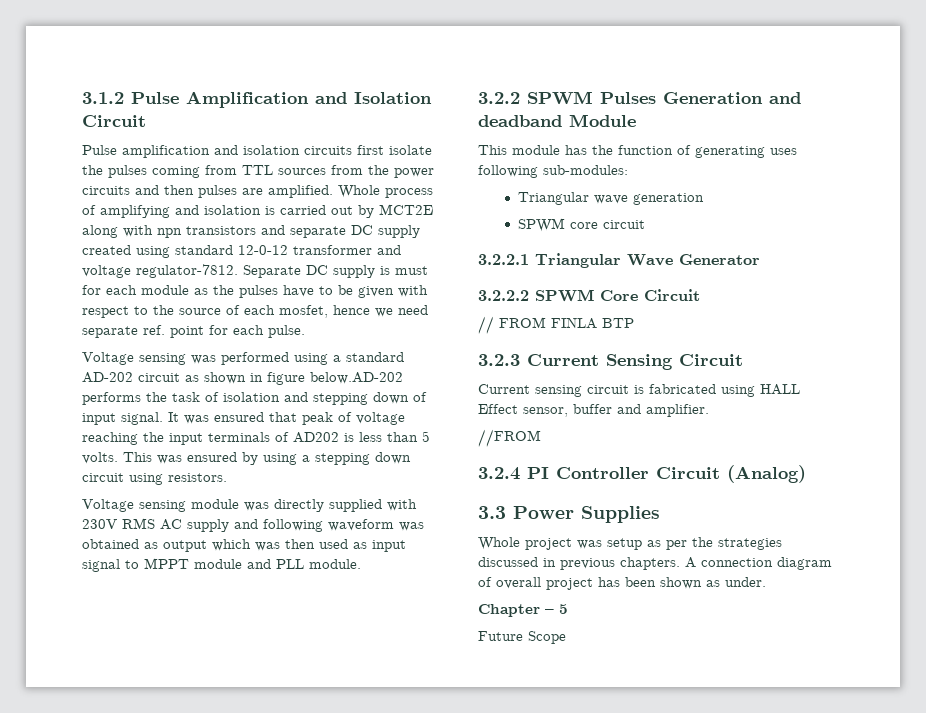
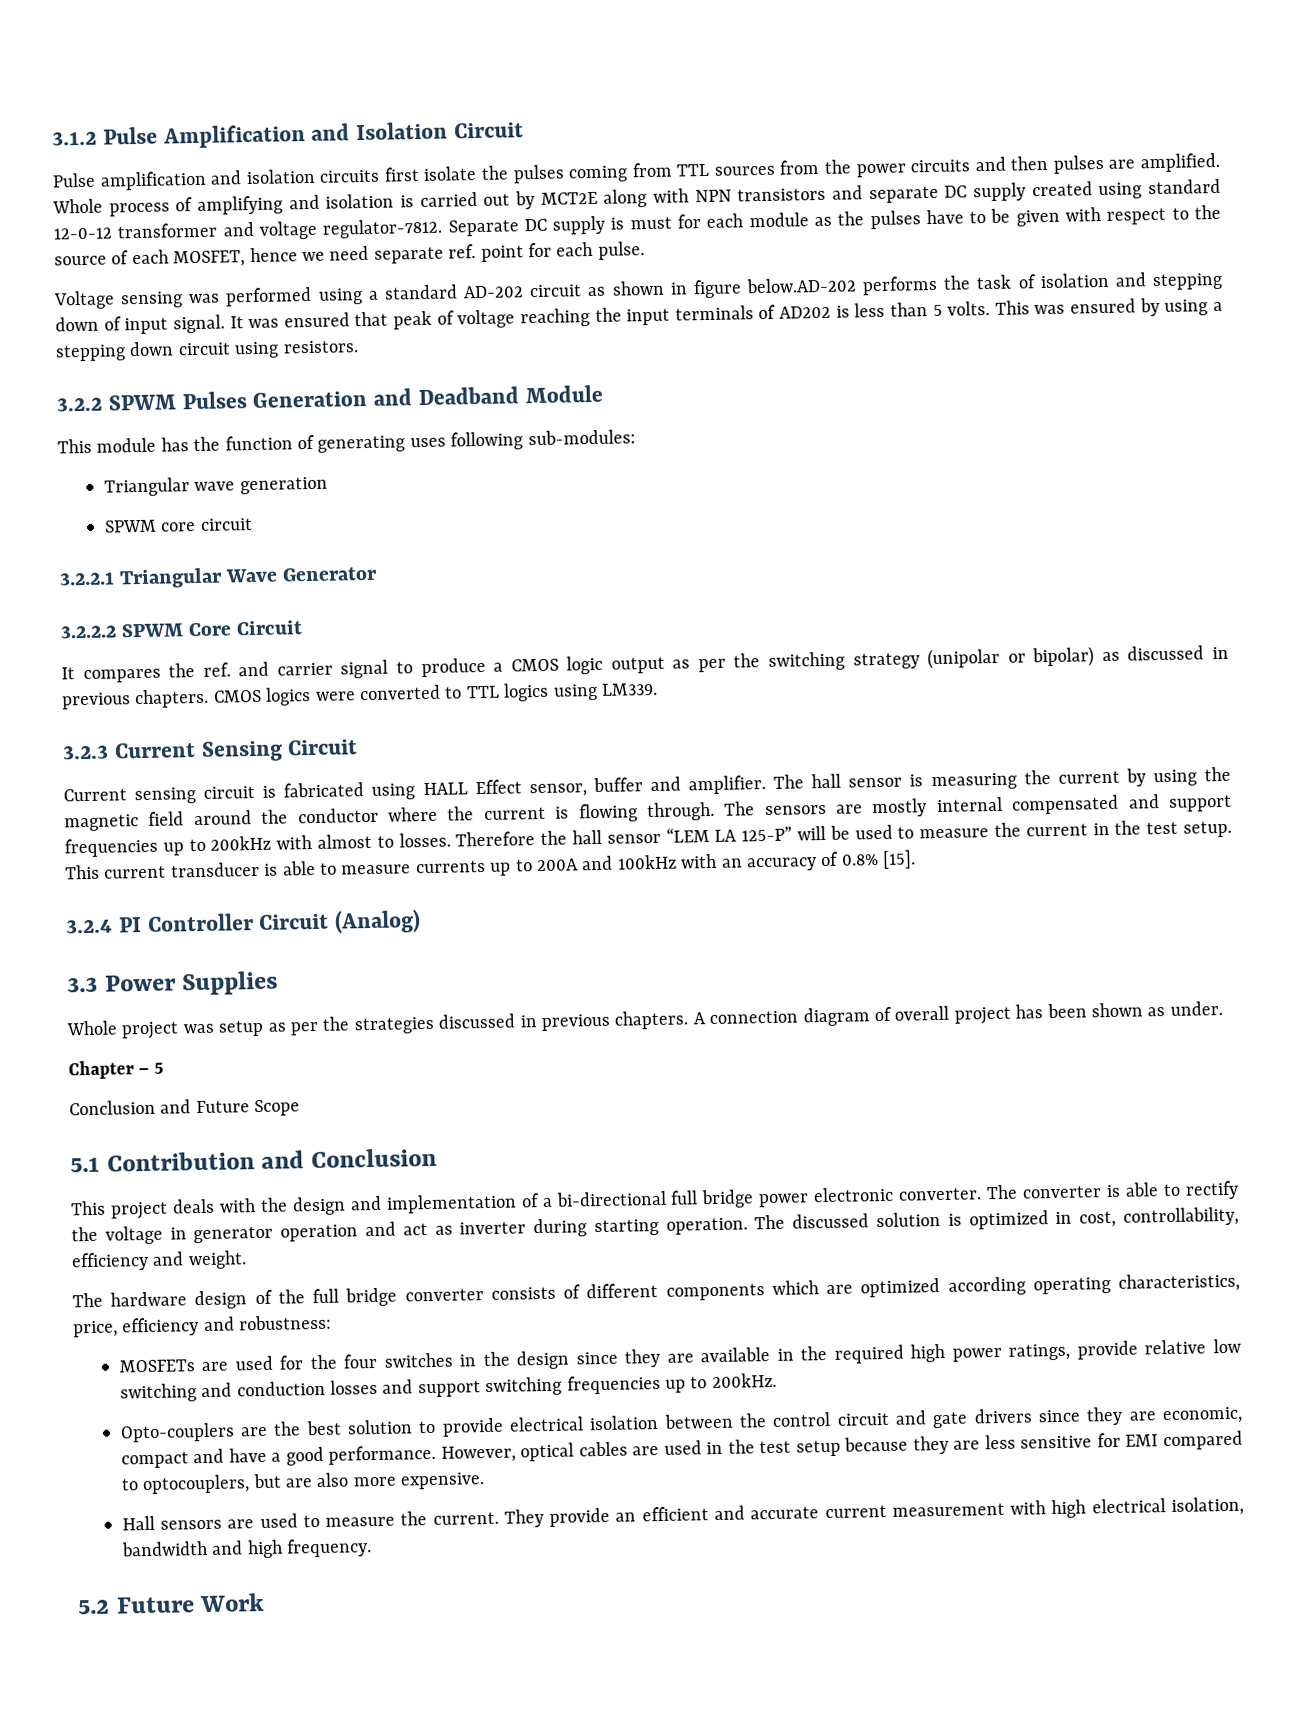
- Whole process of amplifying and isolation is carried out by MCT2E along with npn transistors and separate DC supply created using standard 12-0-12 transformer and voltage regulator-7812.
+ Whole process of amplifying and isolation is carried out by MCT2E along with NPN transistors and separate DC supply created using standard 12-0-12 transformer and voltage regulator-7812.
- Separate DC supply is must for each module as the pulses have to be given with respect to the source of each mosfet, hence we need separate ref. point for each pulse.
+ Separate DC supply is must for each module as the pulses have to be given with respect to the source of each MOSFET, hence we need separate ref. point for each pulse.
- Voltage sensing module was directly supplied with 230V RMS AC supply and following waveform was obtained as output which was then used as input signal to MPPT module and PLL module.
- 3.2.2 SPWM Pulses Generation and deadband Module
+ 3.2.2 SPWM Pulses Generation and Deadband Module
- // FROM FINLA BTP
+ It compares the ref. and carrier signal to produce a CMOS logic output as per the switching strategy (unipolar or bipolar) as discussed in previous chapters. CMOS logics were converted to TTL logics using LM339.
- Current sensing circuit is fabricated using HALL Effect sensor, buffer and amplifier.
- //FROM
+ Current sensing circuit is fabricated using HALL Effect sensor, buffer and amplifier. The hall sensor is measuring the current by using the magnetic field around the conductor where the current is flowing through. The sensors are mostly internal compensated and support frequencies up to 200kHz with almost to losses. Therefore the hall sensor “LEM LA 125-P” will be used to measure the current in the test setup. This current transducer is able to measure currents up to 200A and 100kHz with an accuracy of 0.8% [15].
- Future Scope
+ Conclusion and Future Scope
+ 5.1 Contribution and Conclusion
+ This project deals with the design and implementation of a bi-directional full bridge power electronic converter. The converter is able to rectify the voltage in generator operation and act as inverter during starting operation. The discussed solution is optimized in cost, controllability, efficiency and weight.
+ The hardware design of the full bridge converter consists of different components which are optimized according operating characteristics, price, efficiency and robustness:
+ MOSFETs are used for the four switches in the design since they are available in the required high power ratings, provide relative low switching and conduction losses and support switching frequencies up to 200kHz.
+ Opto-couplers are the best solution to provide electrical isolation between the control circuit and gate drivers since they are economic, compact and have a good performance. However, optical cables are used in the test setup because they are less sensitive for EMI compared to optocouplers, but are also more expensive.
+ Hall sensors are used to measure the current. They provide an efficient and accurate current measurement with high electrical isolation, bandwidth and high frequency.
+ 5.2 Future Work

